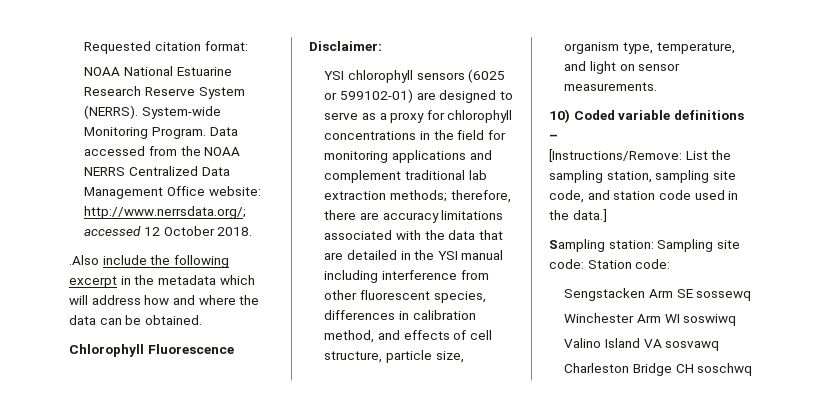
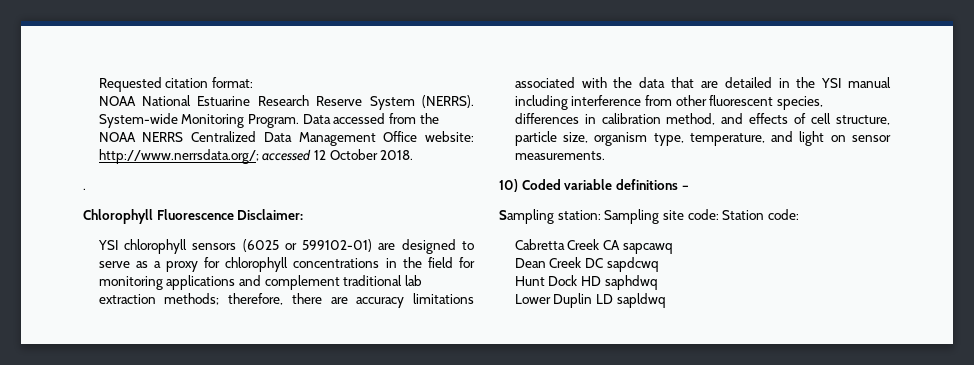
- .Also include the following excerpt in the metadata which will address how and where the data can be obtained.
+ .
- [Instructions/Remove: List the sampling station, sampling site code, and station code used in the data.]
- Sengstacken Arm SE sossewq
- Winchester Arm WI soswiwq
- Valino Island VA sosvawq
- Charleston Bridge CH soschwq
+ Cabretta Creek CA sapcawq
+ Dean Creek DC sapdcwq
+ Hunt Dock HD saphdwq
+ Lower Duplin LD sapldwq

